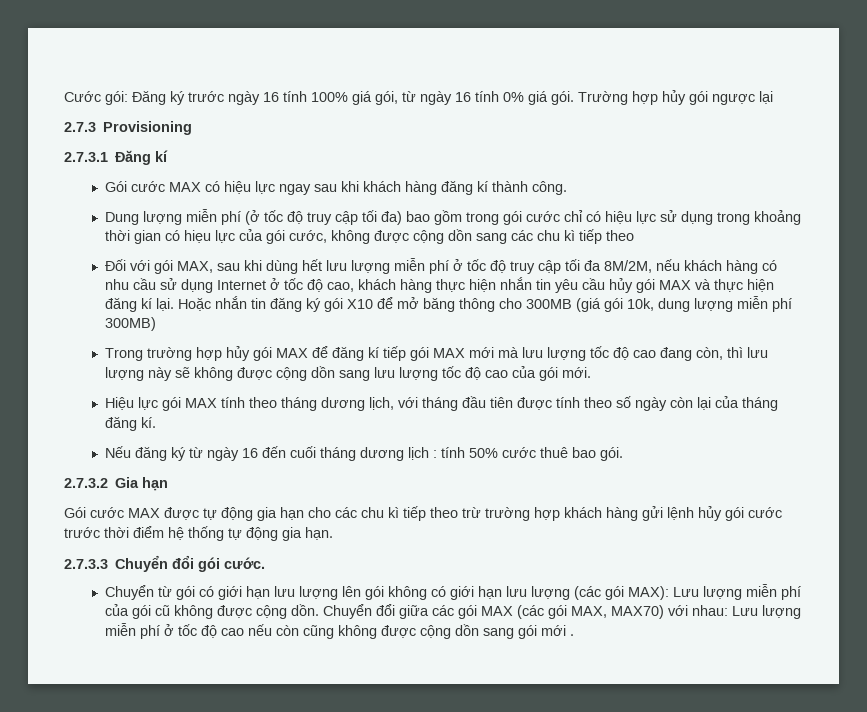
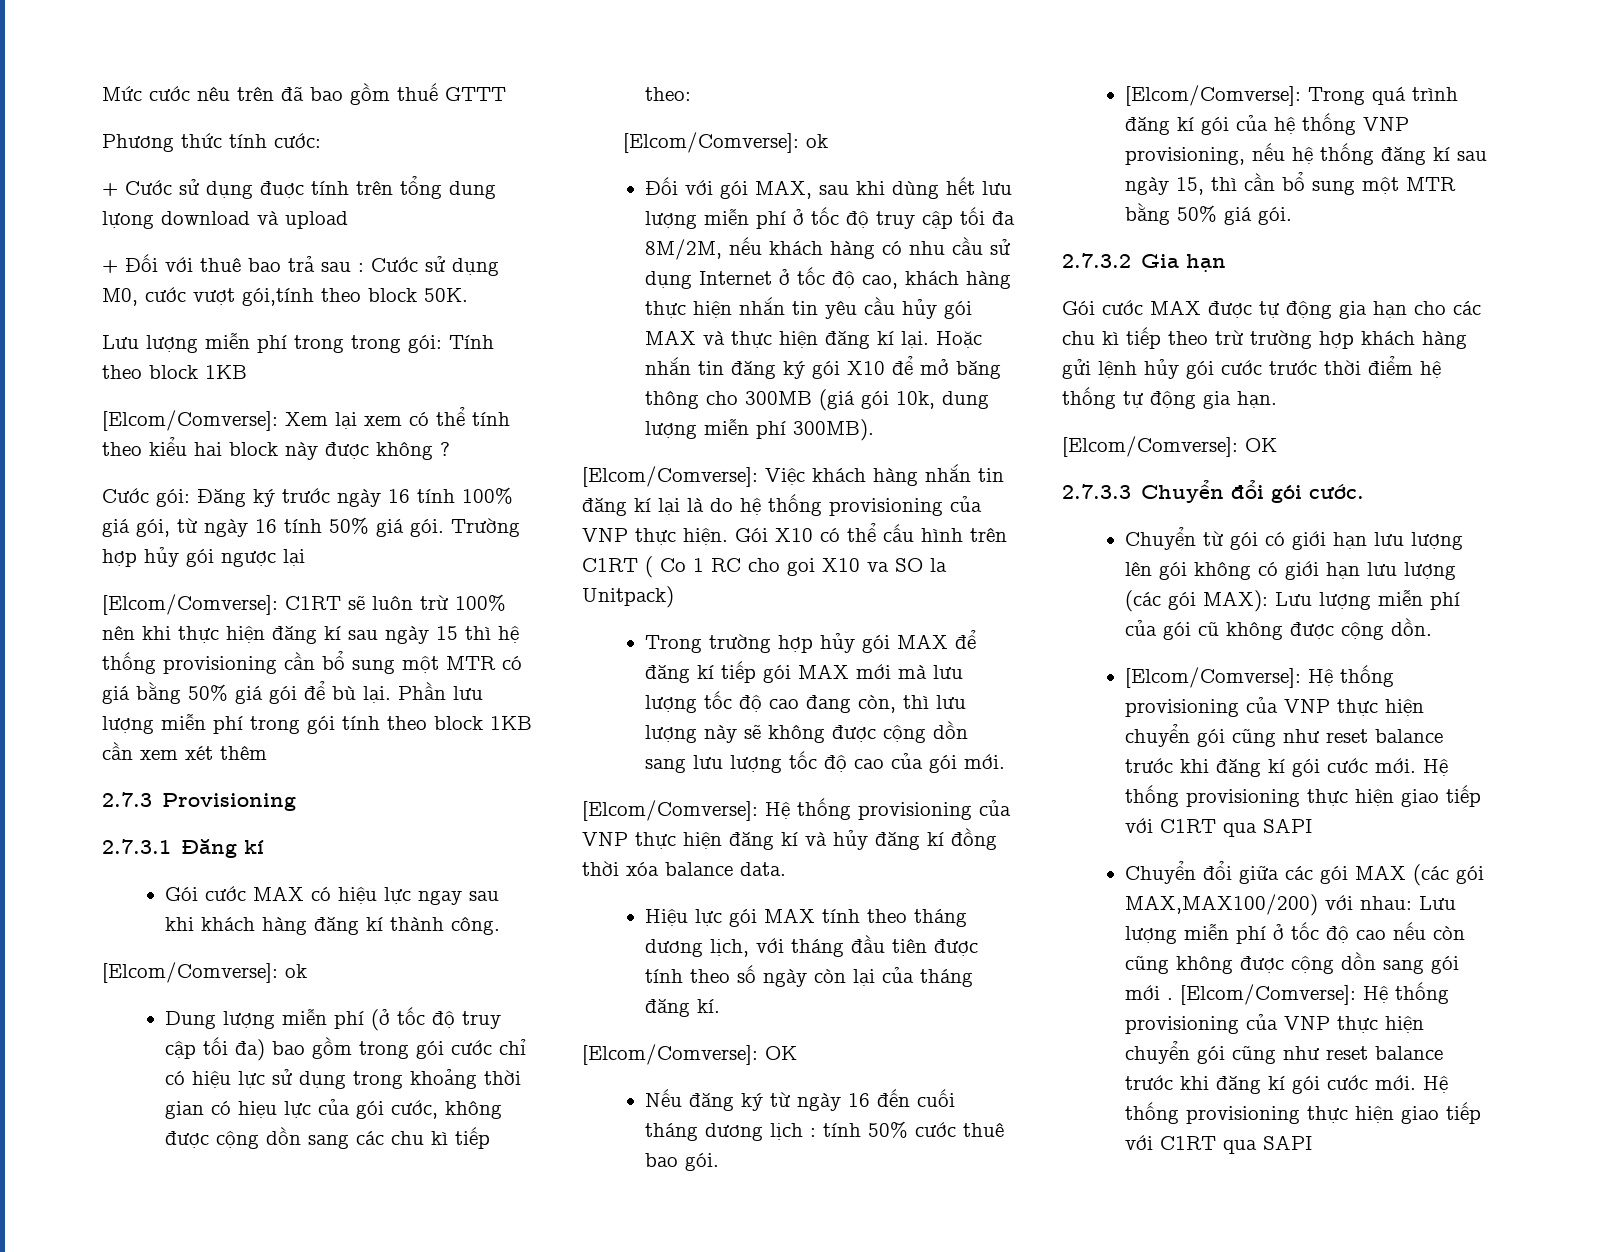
+ Mức cước nêu trên đã bao gồm thuế GTTT
+ Phương thức tính cước:
+ + Cước sử dụng đuợc tính trên tổng dung lựong download và upload
+ + Đối với thuê bao trả sau : Cước sử dụng M0, cước vượt gói,tính theo block 50K.
+ Lưu lượng miễn phí trong trong gói: Tính theo block 1KB
+ [Elcom/Comverse]: Xem lại xem có thể tính theo kiểu hai block này được không ?
- Cước gói: Đăng ký trước ngày 16 tính 100% giá gói, từ ngày 16 tính 0% giá gói.
+ Cước gói: Đăng ký trước ngày 16 tính 100% giá gói, từ ngày 16 tính 50% giá gói.
+ [Elcom/Comverse]: C1RT sẽ luôn trừ 100% nên khi thực hiện đăng kí sau ngày 15 thì hệ thống provisioning cần bổ sung một MTR có giá bằng 50% giá gói để bù lại. Phần lưu lượng miễn phí trong gói tính theo block 1KB cần xem xét thêm
  Gói cước MAX có hiệu lực ngay sau khi khách hàng đăng kí thành công.
+ [Elcom/Comverse]: ok
- Dung lượng miễn phí (ở tốc độ truy cập tối đa) bao gồm trong gói cước chỉ có hiệu lực sử dụng trong khoảng thời gian có hiẹu lực của gói cước, không được cộng dồn sang các chu kì tiếp theo
+ Dung lượng miễn phí (ở tốc độ truy cập tối đa) bao gồm trong gói cước chỉ có hiệu lực sử dụng trong khoảng thời gian có hiẹu lực của gói cước, không được cộng dồn sang các chu kì tiếp theo:
+ [Elcom/Comverse]: ok
- Hoặc nhắn tin đăng ký gói X10 để mở băng thông cho 300MB (giá gói 10k, dung lượng miễn phí 300MB)
+ Hoặc nhắn tin đăng ký gói X10 để mở băng thông cho 300MB (giá gói 10k, dung lượng miễn phí 300MB).
+ [Elcom/Comverse]: Việc khách hàng nhắn tin đăng kí lại là do hệ thống provisioning của VNP thực hiện. Gói X10 có thể cấu hình trên C1RT ( Co 1 RC cho goi X10 va SO la Unitpack)
+ [Elcom/Comverse]: Hệ thống provisioning của VNP thực hiện đăng kí và hủy đăng kí đồng thời xóa balance data.
  Hiệu lực gói MAX tính theo tháng dương lịch, với tháng đầu tiên được tính theo số ngày còn lại của tháng đăng kí.
+ [Elcom/Comverse]: OK
+ [Elcom/Comverse]: Trong quá trình đăng kí gói của hệ thống VNP provisioning, nếu hệ thống đăng kí sau ngày 15, thì cần bổ sung một MTR bằng 50% giá gói.
  Gói cước MAX được tự động gia hạn cho các chu kì tiếp theo trừ trường hợp khách hàng gửi lệnh hủy gói cước trước thời điểm hệ thống tự động gia hạn.
+ [Elcom/Comverse]: OK
- Chuyển từ gói có giới hạn lưu lượng lên gói không có giới hạn lưu lượng (các gói MAX): Lưu lượng miễn phí của gói cũ không được cộng dồn. Chuyển đổi giữa các gói MAX (các gói MAX, MAX70) với nhau: Lưu lượng miễn phí ở tốc độ cao nếu còn cũng không được cộng dồn sang gói mới .
+ Chuyển từ gói có giới hạn lưu lượng lên gói không có giới hạn lưu lượng (các gói MAX): Lưu lượng miễn phí của gói cũ không được cộng dồn.
+ [Elcom/Comverse]: Hệ thống provisioning của VNP thực hiện chuyển gói cũng như reset balance trước khi đăng kí gói cước mới. Hệ thống provisioning thực hiện giao tiếp với C1RT qua SAPI
+ Chuyển đổi giữa các gói MAX (các gói MAX,MAX100/200) với nhau: Lưu lượng miễn phí ở tốc độ cao nếu còn cũng không được cộng dồn sang gói mới . [Elcom/Comverse]: Hệ thống provisioning của VNP thực hiện chuyển gói cũng như reset balance trước khi đăng kí gói cước mới. Hệ thống provisioning thực hiện giao tiếp với C1RT qua SAPI

